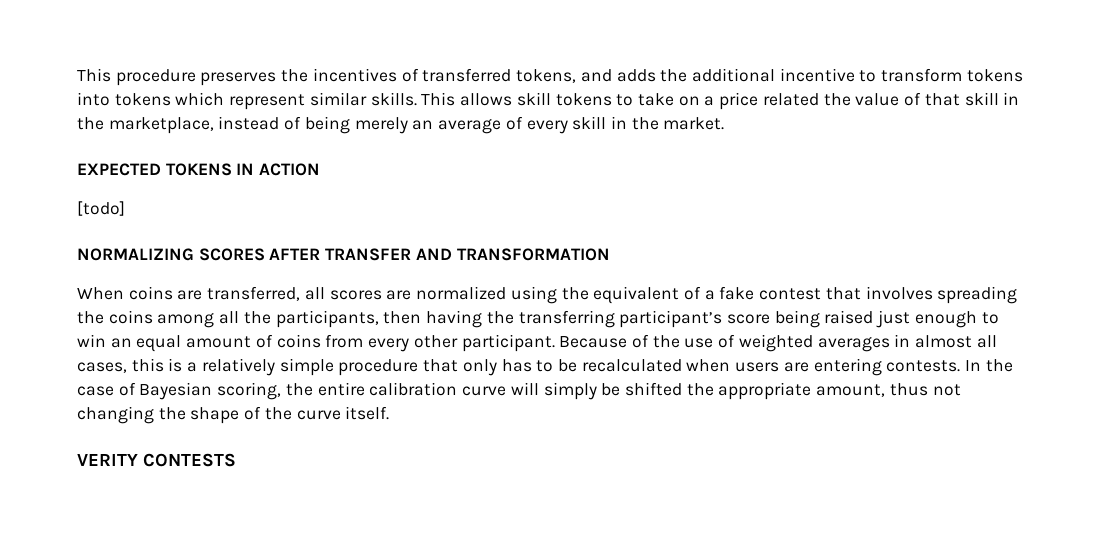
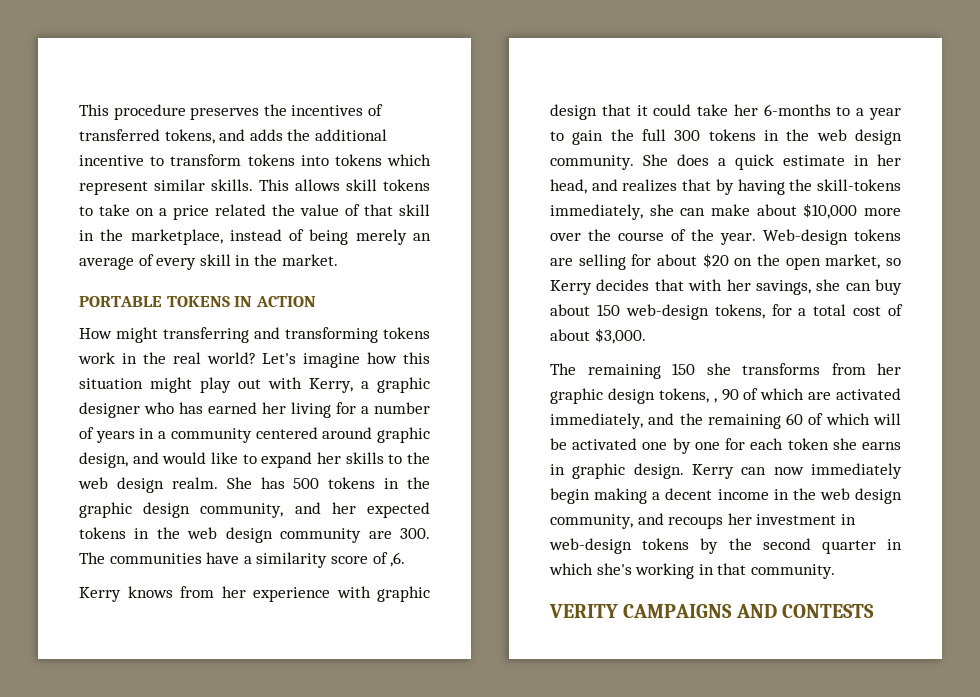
- EXPECTED TOKENS IN ACTION
+ PORTABLE TOKENS IN ACTION
- [todo]
- NORMALIZING SCORES AFTER TRANSFER AND TRANSFORMATION
- When coins are transferred, all scores are normalized using the equivalent of a fake contest that involves spreading the coins among all the participants, then having the transferring participant’s score being raised just enough to win an equal amount of coins from every other participant. Because of the use of weighted averages in almost all cases, this is a relatively simple procedure that only has to be recalculated when users are entering contests. In the case of Bayesian scoring, the entire calibration curve will simply be shifted the appropriate amount, thus not changing the shape of the curve itself.
+ How might transferring and transforming tokens work in the real world? Let's imagine how this situation might play out with Kerry, a graphic designer who has earned her living for a number of years in a community centered around graphic design, and would like to expand her skills to the web design realm. She has 500 tokens in the graphic design community, and her expected tokens in the web design community are 300. The communities have a similarity score of ,6.
+ Kerry knows from her experience with graphic design that it could take her 6-months to a year to gain the full 300 tokens in the web design community. She does a quick estimate in her head, and realizes that by having the skill-tokens immediately, she can make about $10,000 more over the course of the year. Web-design tokens are selling for about $20 on the open market, so Kerry decides that with her savings, she can buy about 150 web-design tokens, for a total cost of about $3,000.
+ The remaining 150 she transforms from her graphic design tokens, , 90 of which are activated immediately, and the remaining 60 of which will be activated one by one for each token she earns in graphic design. Kerry can now immediately begin making a decent income in the web design community, and recoups her investment in web-design tokens by the second quarter in which she's working in that community.
- VERITY CONTESTS
+ VERITY CAMPAIGNS AND CONTESTS

